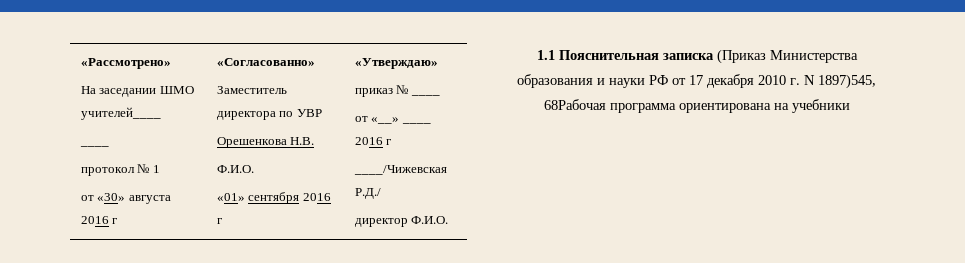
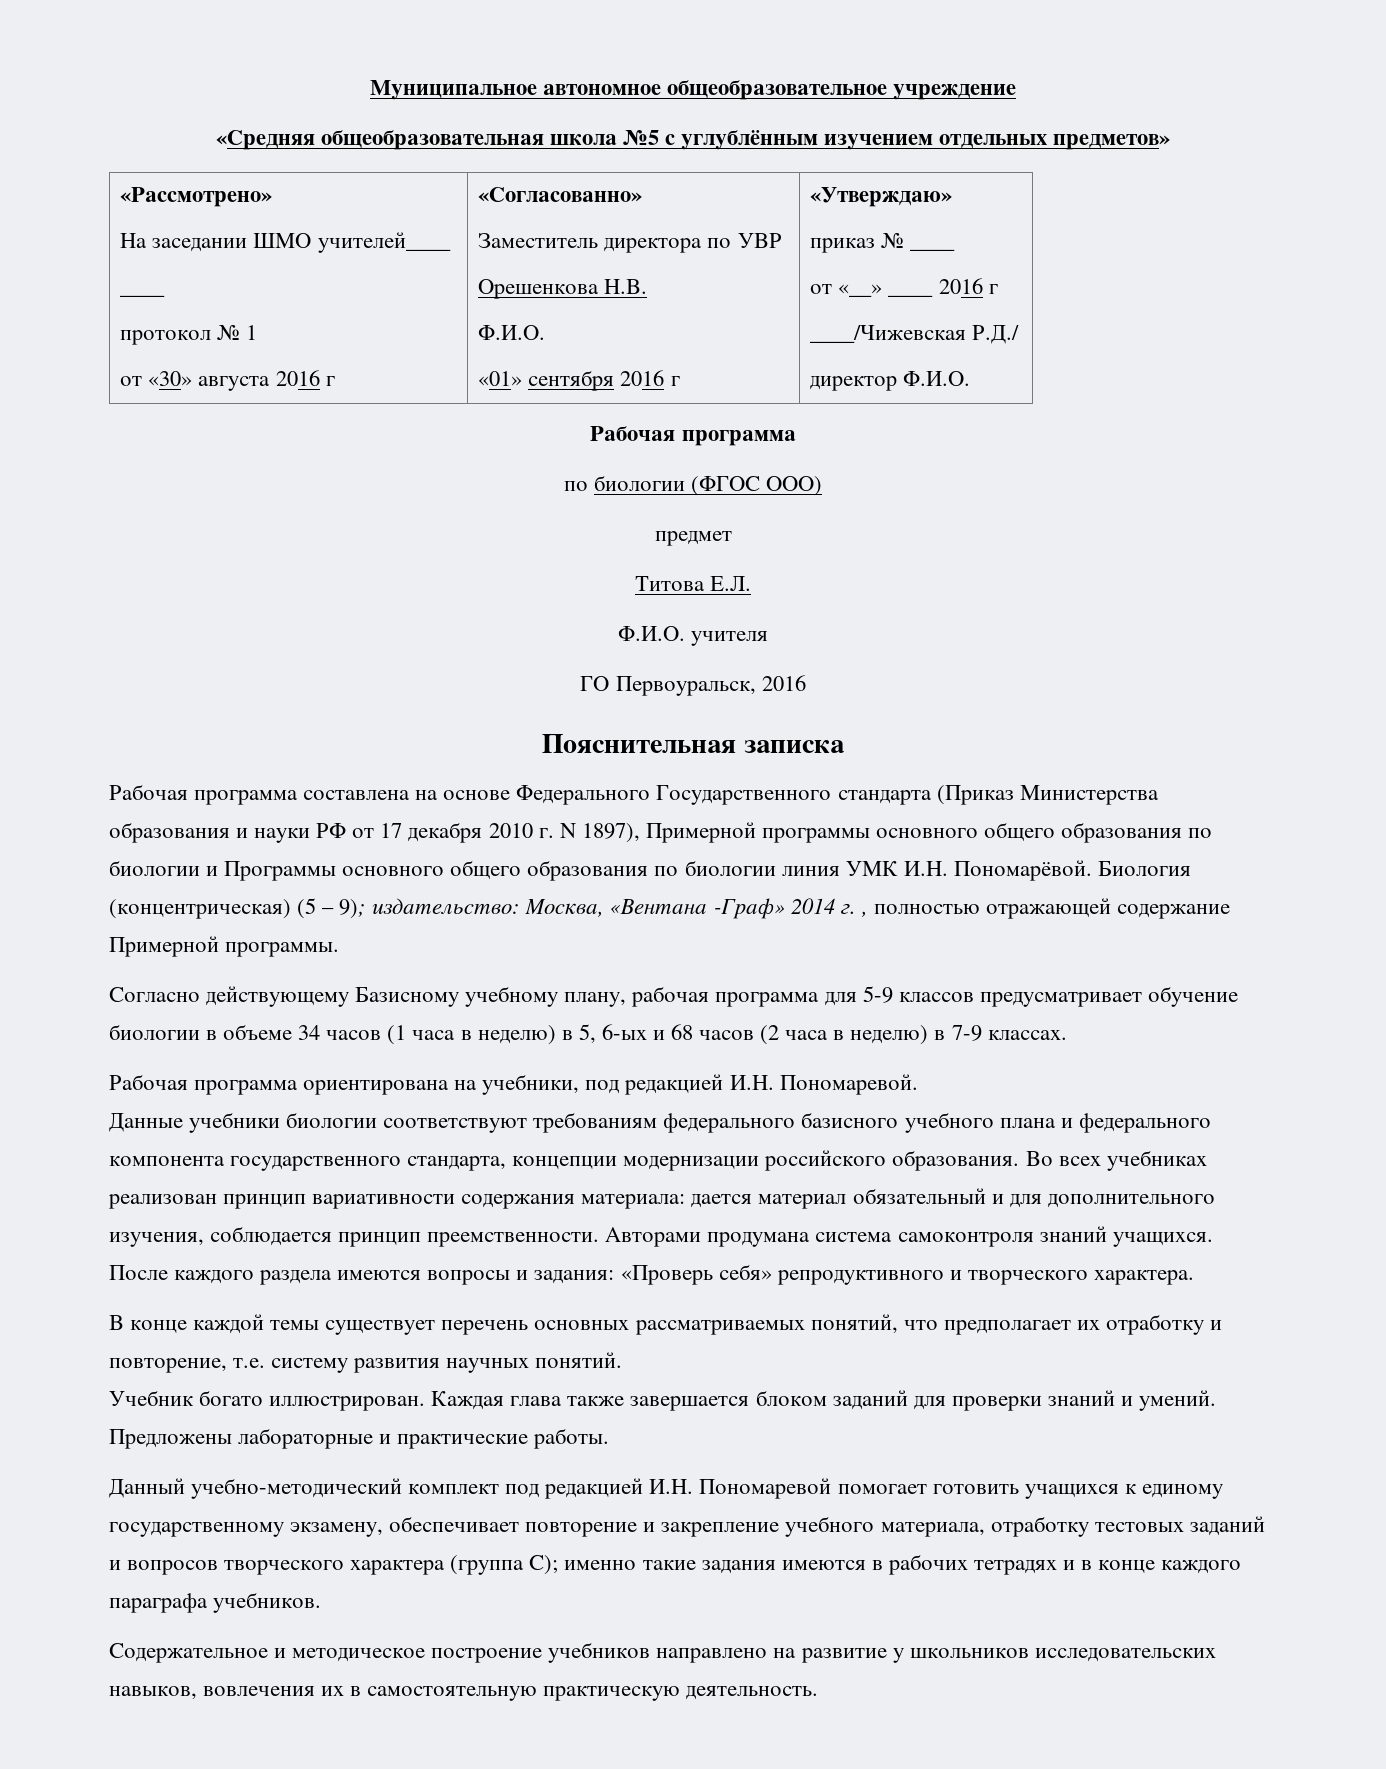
+ Муниципальное автономное общеобразовательное учреждение
+ «Средняя общеобразовательная школа №5 с углублённым изучением отдельных предметов»
  «Рассмотрено»
  На заседании ШМО учителей____
  ____
  протокол № 1
  от «30» августа 2016 г | «Согласованно»
  Заместитель директора по УВР
  Орешенкова Н.В.
  Ф.И.О.
  «01» сентября 2016 г | «Утверждаю»
  приказ № ____
  от «__» ____ 2016 г
  ____/Чижевская Р.Д./
  директор Ф.И.О.
- 1.1 Пояснительная записка (Приказ Министерства образования и науки РФ от 17 декабря 2010 г. N 1897)545, 68Рабочая программа ориентирована на учебники
+ Рабочая программа
+ по биологии (ФГОС ООО)
+ предмет
+ Титова Е.Л.
+ Ф.И.О. учителя
+ ГО Первоуральск, 2016
+ Пояснительная записка
+ Рабочая программа составлена на основе Федерального Государственного стандарта (Приказ Министерства образования и науки РФ от 17 декабря 2010 г. N 1897), Примерной программы основного общего образования по биологии и Программы основного общего образования по биологии линия УМК И.Н. Пономарёвой. Биология (концентрическая) (5 – 9); издательство: Москва, «Вентана -Граф» 2014 г. , полностью отражающей содержание Примерной программы.
+ Согласно действующему Базисному учебному плану, рабочая программа для 5-9 классов предусматривает обучение биологии в объеме 34 часов (1 часа в неделю) в 5, 6-ых и 68 часов (2 часа в неделю) в 7-9 классах.
+ Рабочая программа ориентирована на учебники, под редакцией И.Н. Пономаревой.
+ Данные учебники биологии соответствуют требованиям федерального базисного учебного плана и федерального компонента государственного стандарта, концепции модернизации российского образования. Во всех учебниках реализован принцип вариативности содержания материала: дается материал обязательный и для дополнительного изучения, соблюдается принцип преемственности. Авторами продумана система самоконтроля знаний учащихся. После каждого раздела имеются вопросы и задания: «Проверь себя» репродуктивного и творческого характера.
+ В конце каждой темы существует перечень основных рассматриваемых понятий, что предполагает их отработку и повторение, т.е. систему развития научных понятий.
+ Учебник богато иллюстрирован. Каждая глава также завершается блоком заданий для проверки знаний и умений. Предложены лабораторные и практические работы.
+ Данный учебно-методический комплект под редакцией И.Н. Пономаревой помогает готовить учащихся к единому государственному экзамену, обеспечивает повторение и закрепление учебного материала, отработку тестовых заданий и вопросов творческого характера (группа С); именно такие задания имеются в рабочих тетрадях и в конце каждого параграфа учебников.
+ Содержательное и методическое построение учебников направлено на развитие у школьников исследовательских навыков, вовлечения их в самостоятельную практическую деятельность.

